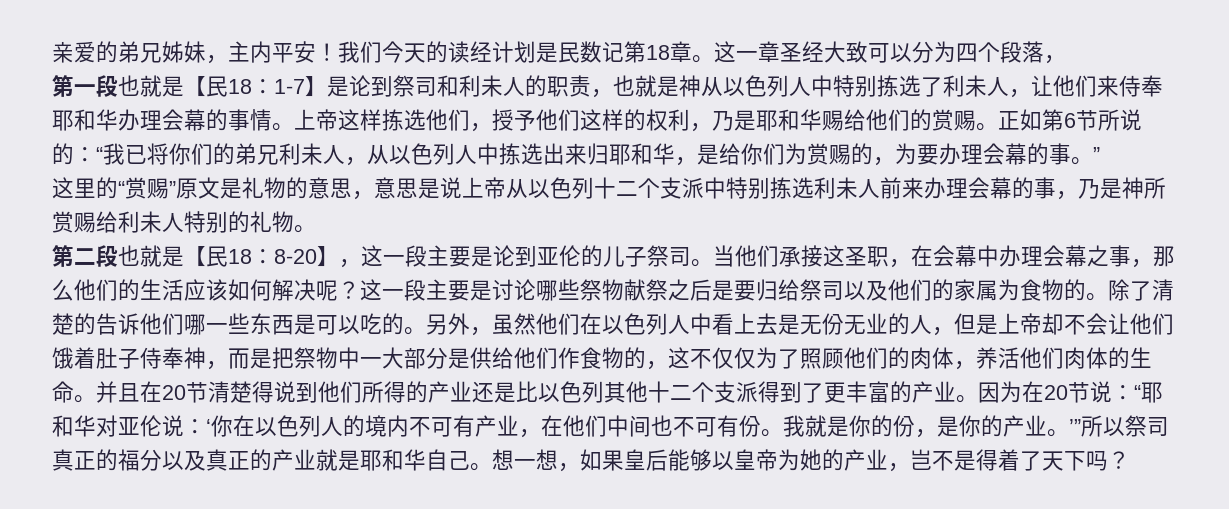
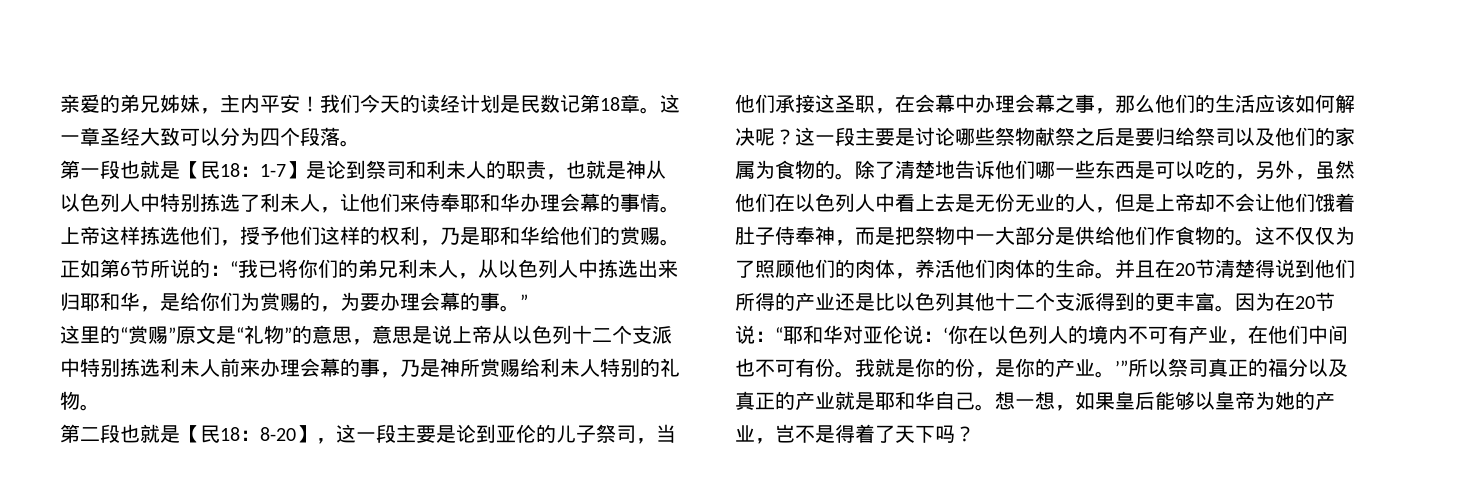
- 这一章圣经大致可以分为四个段落，
+ 这一章圣经大致可以分为四个段落。
- 上帝这样拣选他们，授予他们这样的权利，乃是耶和华赐给他们的赏赐。
+ 上帝这样拣选他们，授予他们这样的权利，乃是耶和华给他们的赏赐。
- 这里的“赏赐”原文是礼物的意思，意思是说上帝从以色列十二个支派中特别拣选利未人前来办理会幕的事，乃是神所赏赐给利未人特别的礼物。
+ 这里的“赏赐”原文是“礼物”的意思，意思是说上帝从以色列十二个支派中特别拣选利未人前来办理会幕的事，乃是神所赏赐给利未人特别的礼物。
- 第二段也就是【民18：8-20】，这一段主要是论到亚伦的儿子祭司。当他们承接这圣职，在会幕中办理会幕之事，那么他们的生活应该如何解决呢？
+ 第二段也就是【民18：8-20】，这一段主要是论到亚伦的儿子祭司，当他们承接这圣职，在会幕中办理会幕之事，那么他们的生活应该如何解决呢？
- 除了清楚的告诉他们哪一些东西是可以吃的。另外，虽然他们在以色列人中看上去是无份无业的人，但是上帝却不会让他们饿着肚子侍奉神，而是把祭物中一大部分是供给他们作食物的，这不仅仅为了照顾他们的肉体，养活他们肉体的生命。
+ 除了清楚地告诉他们哪一些东西是可以吃的，另外，虽然他们在以色列人中看上去是无份无业的人，但是上帝却不会让他们饿着肚子侍奉神，而是把祭物中一大部分是供给他们作食物的。这不仅仅为了照顾他们的肉体，养活他们肉体的生命。
- 并且在20节清楚得说到他们所得的产业还是比以色列其他十二个支派得到了更丰富的产业。
+ 并且在20节清楚得说到他们所得的产业还是比以色列其他十二个支派得到的更丰富。

